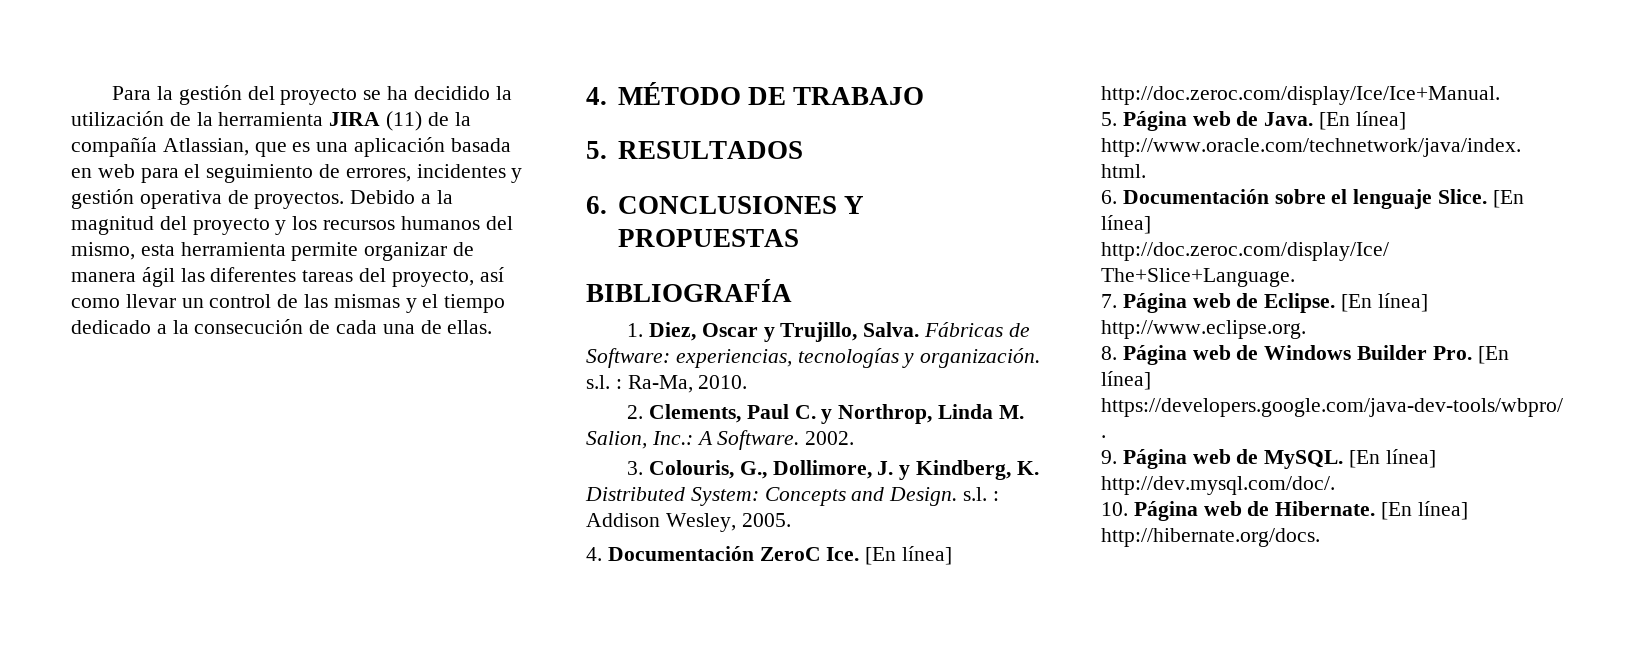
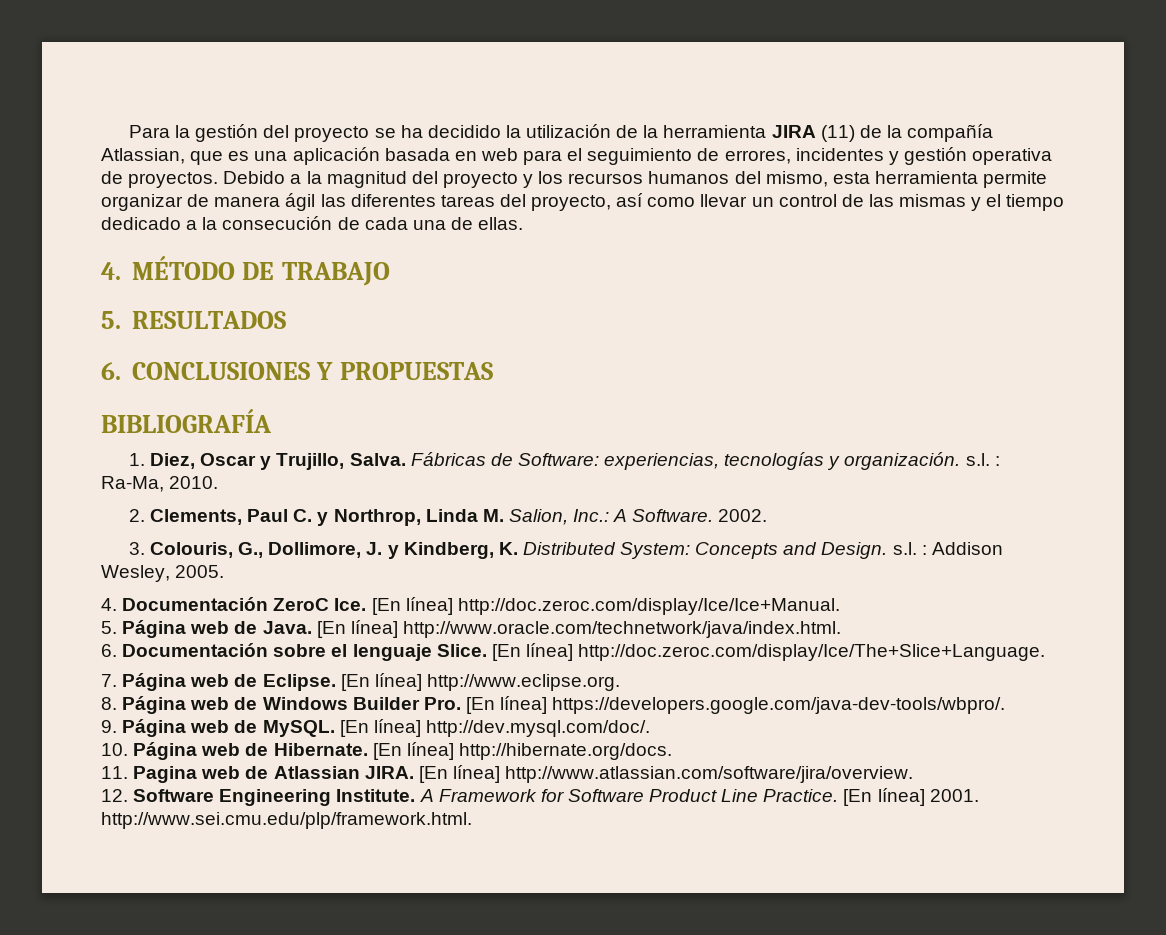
+ 11. Pagina web de Atlassian JIRA. [En línea] http://www.atlassian.com/software/jira/overview.
+ 12. Software Engineering Institute. A Framework for Software Product Line Practice. [En línea] 2001. http://www.sei.cmu.edu/plp/framework.html.

